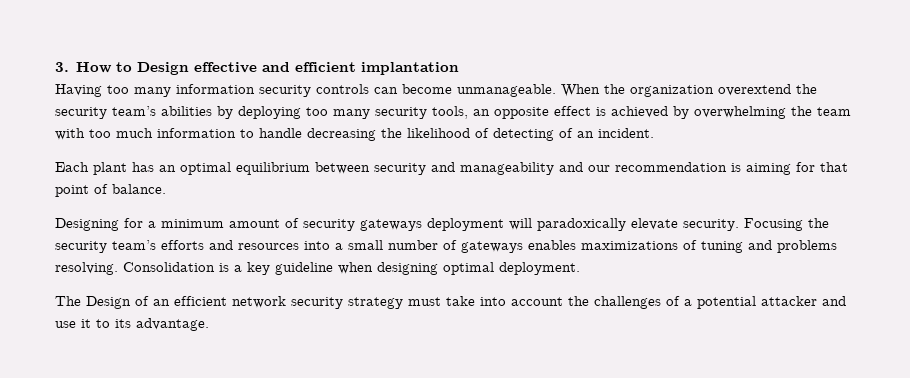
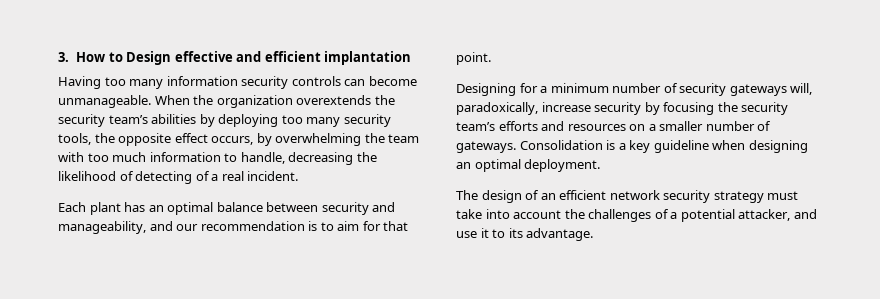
- When the organization overextend the security team’s abilities by deploying too many security tools, an opposite effect is achieved by overwhelming the team with too much information to handle decreasing the likelihood of detecting of an incident.
+ When the organization overextends the security team’s abilities by deploying too many security tools, the opposite effect occurs, by overwhelming the team with too much information to handle, decreasing the likelihood of detecting of a real incident.
- Each plant has an optimal equilibrium between security and manageability and our recommendation is aiming for that point of balance.
+ Each plant has an optimal balance between security and manageability, and our recommendation is to aim for that point.
- Designing for a minimum amount of security gateways deployment will paradoxically elevate security. Focusing the security team’s efforts and resources into a small number of gateways enables maximizations of tuning and problems resolving.
+ Designing for a minimum number of security gateways will, paradoxically, increase security by focusing the security team’s efforts and resources on a smaller number of gateways.
- Consolidation is a key guideline when designing optimal deployment.
+ Consolidation is a key guideline when designing an optimal deployment.
- The Design of an efficient network security strategy must take into account the challenges of a potential attacker and use it to its advantage.
+ The design of an efficient network security strategy must take into account the challenges of a potential attacker, and use it to its advantage.

